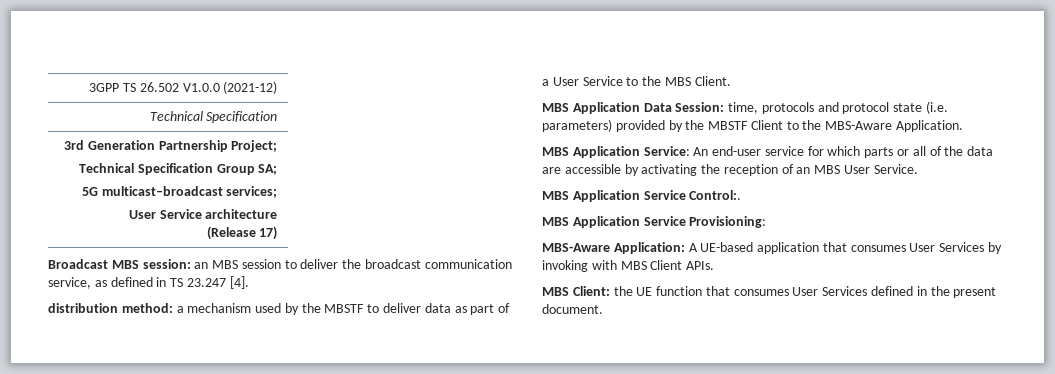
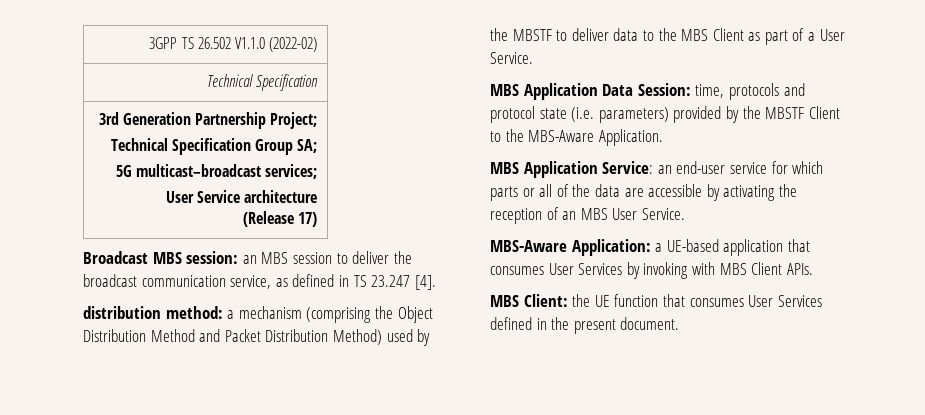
- 3GPP TS 26.502 V1.0.0 (2021-12)
+ 3GPP TS 26.502 V1.1.0 (2022-02)
- distribution method: a mechanism used by the MBSTF to deliver data as part of a User Service to the MBS Client.
+ distribution method: a mechanism (comprising the Object Distribution Method and Packet Distribution Method) used by the MBSTF to deliver data to the MBS Client as part of a User Service.
- MBS Application Service: An end-user service for which parts or all of the data are accessible by activating the reception of an MBS User Service.
+ MBS Application Service: an end-user service for which parts or all of the data are accessible by activating the reception of an MBS User Service.
- MBS Application Service Control:.
- MBS Application Service Provisioning:
- MBS-Aware Application: A UE-based application that consumes User Services by invoking with MBS Client APIs.
+ MBS-Aware Application: a UE-based application that consumes User Services by invoking with MBS Client APIs.

